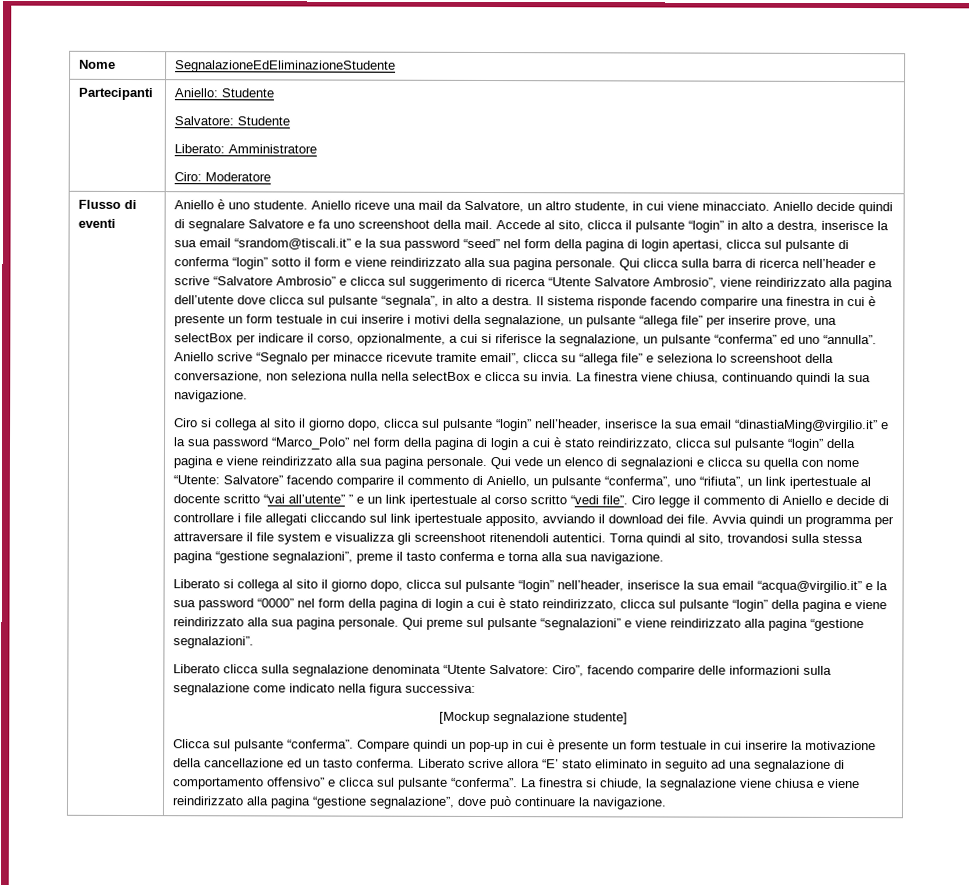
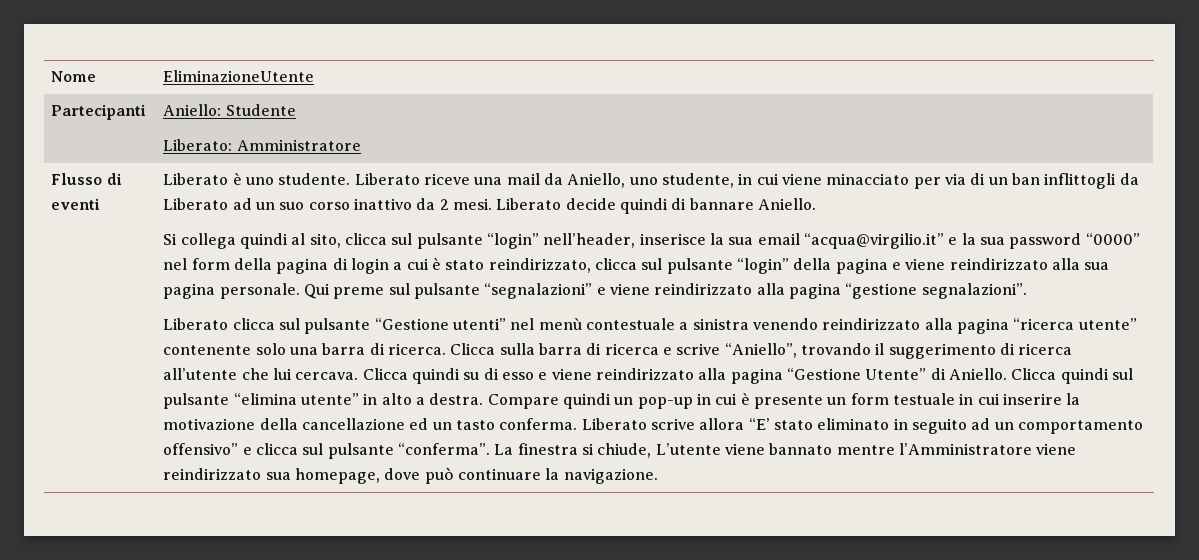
- Nome | SegnalazioneEdEliminazioneStudente
+ Nome | EliminazioneUtente
  Partecipanti | Aniello: Studente
- Salvatore: Studente
  Liberato: Amministratore
- Ciro: Moderatore
- Aniello è uno studente.
+ Liberato è uno studente.
- Aniello riceve una mail da Salvatore, un altro studente, in cui viene minacciato. Aniello decide quindi di segnalare Salvatore e fa uno screenshoot della mail. Accede al sito, clicca il pulsante “login” in alto a destra, inserisce la sua email “srandom@tiscali.it” e la sua password “seed” nel form della pagina di login apertasi, clicca sul pulsante di conferma “login” sotto il form e viene reindirizzato alla sua pagina personale. Qui clicca sulla barra di ricerca nell’header e scrive “Salvatore Ambrosio” e clicca sul suggerimento di ricerca “Utente Salvatore Ambrosio”, viene reindirizzato alla pagina dell’utente dove clicca sul pulsante “segnala”, in alto a destra. Il sistema risponde facendo comparire una finestra in cui è presente un form testuale in cui inserire i motivi della segnalazione, un pulsante “allega file” per inserire prove, una selectBox per indicare il corso, opzionalmente, a cui si riferisce la segnalazione, un pulsante “conferma” ed uno “annulla”. Aniello scrive “Segnalo per minacce ricevute tramite email”, clicca su “allega file” e seleziona lo screenshoot della conversazione, non seleziona nulla nella selectBox e clicca su invia. La finestra viene chiusa, continuando quindi la sua navigazione.
- Ciro si collega al sito il giorno dopo, clicca sul pulsante “login” nell’header, inserisce la sua email “dinastiaMing@virgilio.it” e la sua password “Marco_Polo” nel form della pagina di login a cui è stato reindirizzato, clicca sul pulsante “login” della pagina e viene reindirizzato alla sua pagina personale. Qui vede un elenco di segnalazioni e clicca su quella con nome “Utente: Salvatore” facendo comparire il commento di Aniello, un pulsante “conferma”, uno “rifiuta”, un link ipertestuale al docente scritto “vai all’utente” ” e un link ipertestuale al corso scritto “vedi file”. Ciro legge il commento di Aniello e decide di controllare i file allegati cliccando sul link ipertestuale apposito, avviando il download dei file. Avvia quindi un programma per attraversare il file system e visualizza gli screenshoot ritenendoli autentici. Torna quindi al sito, trovandosi sulla stessa pagina “gestione segnalazioni”, preme il tasto conferma e torna alla sua navigazione.
- Liberato si collega al sito il giorno dopo, clicca sul pulsante “login” nell’header, inserisce la sua email “acqua@virgilio.it” e la sua password “0000” nel form della pagina di login a cui è stato reindirizzato, clicca sul pulsante “login” della pagina e viene reindirizzato alla sua pagina personale.
+ Liberato riceve una mail da Aniello, uno studente, in cui viene minacciato per via di un ban inflittogli da Liberato ad un suo corso inattivo da 2 mesi. Liberato decide quindi di bannare Aniello.
+ Si collega quindi al sito, clicca sul pulsante “login” nell’header, inserisce la sua email “acqua@virgilio.it” e la sua password “0000” nel form della pagina di login a cui è stato reindirizzato, clicca sul pulsante “login” della pagina e viene reindirizzato alla sua pagina personale.
- Liberato clicca sulla segnalazione denominata “Utente Salvatore: Ciro”, facendo comparire delle informazioni sulla segnalazione come indicato nella figura successiva:
- [Mockup segnalazione studente]
- Clicca sul pulsante “conferma”.
+ Liberato clicca sul pulsante “Gestione utenti” nel menù contestuale a sinistra venendo reindirizzato alla pagina “ricerca utente” contenente solo una barra di ricerca. Clicca sulla barra di ricerca e scrive “Aniello”, trovando il suggerimento di ricerca all’utente che lui cercava. Clicca quindi su di esso e viene reindirizzato alla pagina “Gestione Utente” di Aniello. Clicca quindi sul pulsante “elimina utente” in alto a destra.
- Liberato scrive allora “E’ stato eliminato in seguito ad una segnalazione di comportamento offensivo” e clicca sul pulsante “conferma”.
+ Liberato scrive allora “E’ stato eliminato in seguito ad un comportamento offensivo” e clicca sul pulsante “conferma”.
- La finestra si chiude, la segnalazione viene chiusa e viene reindirizzato alla pagina “gestione segnalazione”, dove può continuare la navigazione.
+ La finestra si chiude, L’utente viene bannato mentre l’Amministratore viene reindirizzato sua homepage, dove può continuare la navigazione.

